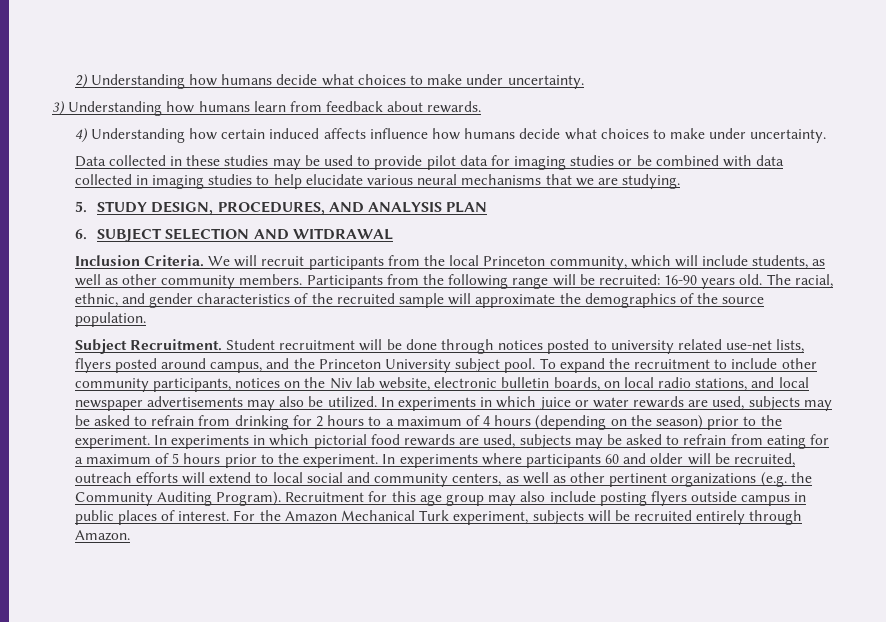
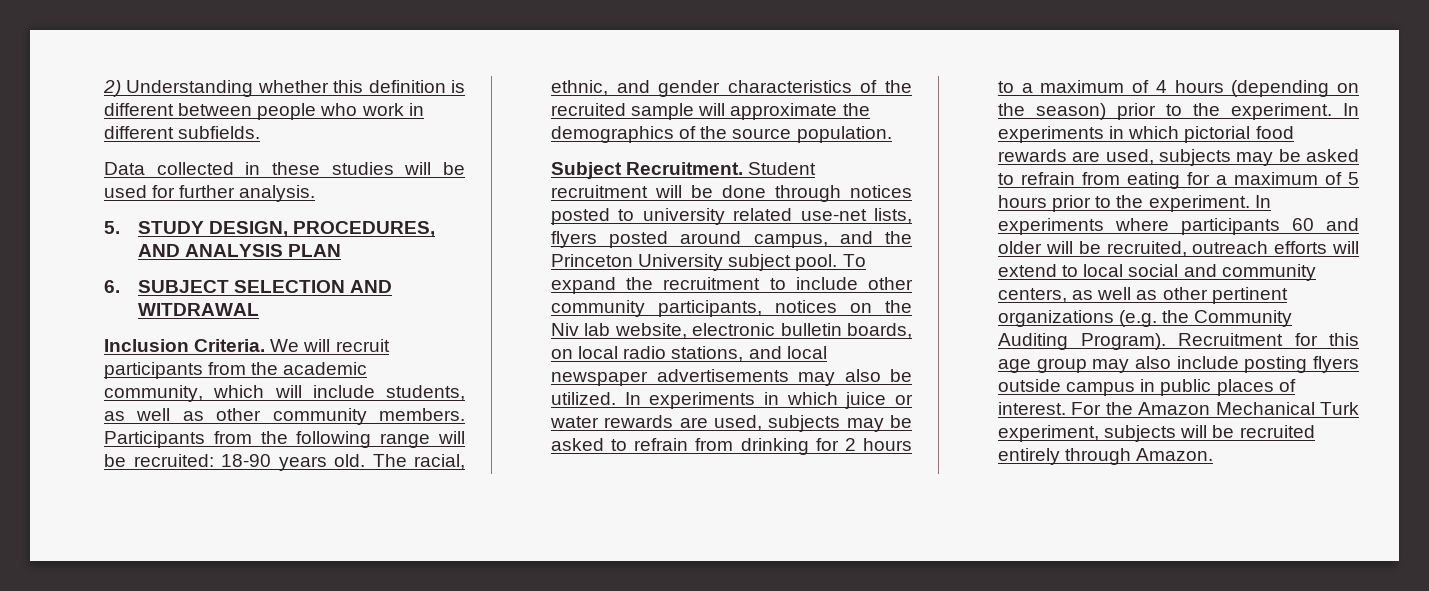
- 2) Understanding how humans decide what choices to make under uncertainty.
- 3) Understanding how humans learn from feedback about rewards.
- 4) Understanding how certain induced affects influence how humans decide what choices to make under uncertainty.
+ 2) Understanding whether this definition is different between people who work in different subfields.
- Data collected in these studies may be used to provide pilot data for imaging studies or be combined with data collected in imaging studies to help elucidate various neural mechanisms that we are studying.
+ Data collected in these studies will be used for further analysis.
- We will recruit participants from the local Princeton community, which will include students, as well as other community members.
+ We will recruit participants from the academic community, which will include students, as well as other community members.
- Participants from the following range will be recruited: 16-90 years old.
+ Participants from the following range will be recruited: 18-90 years old.

